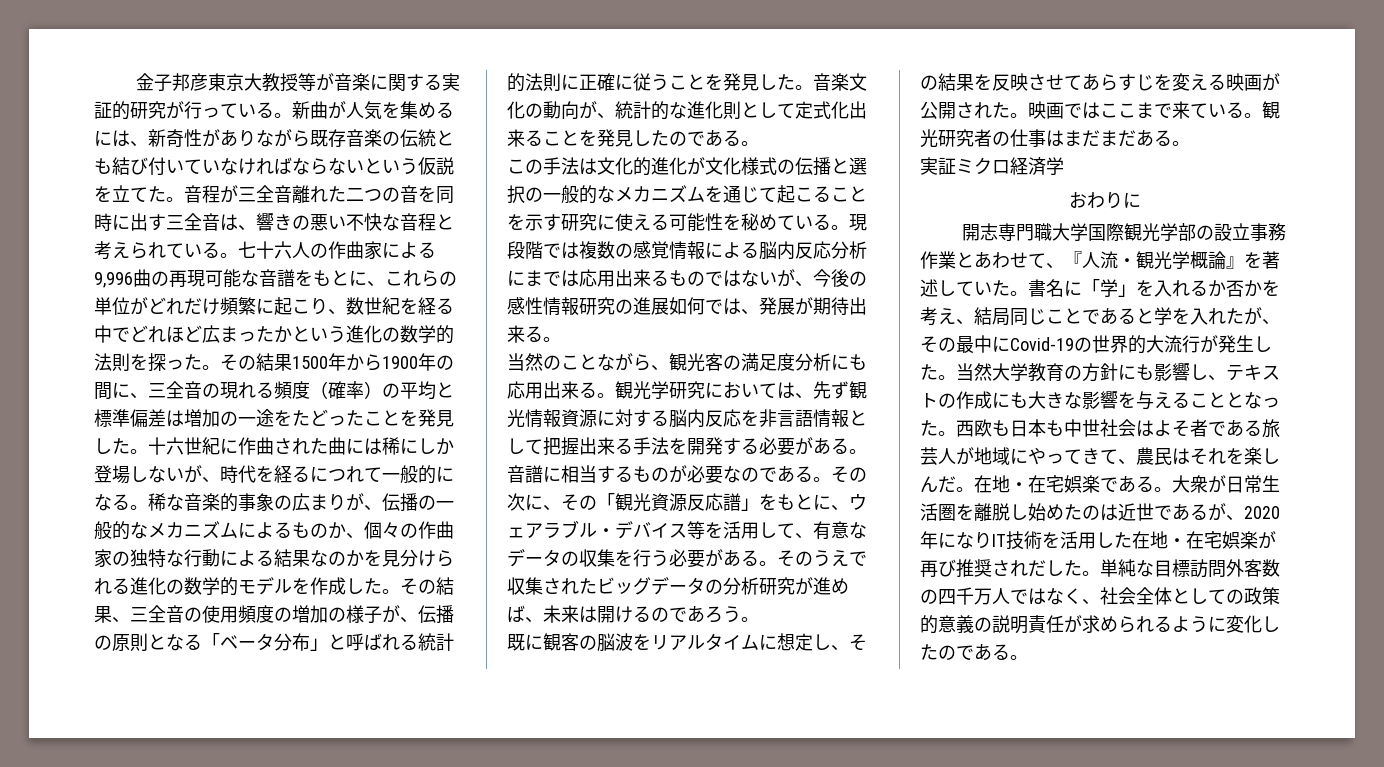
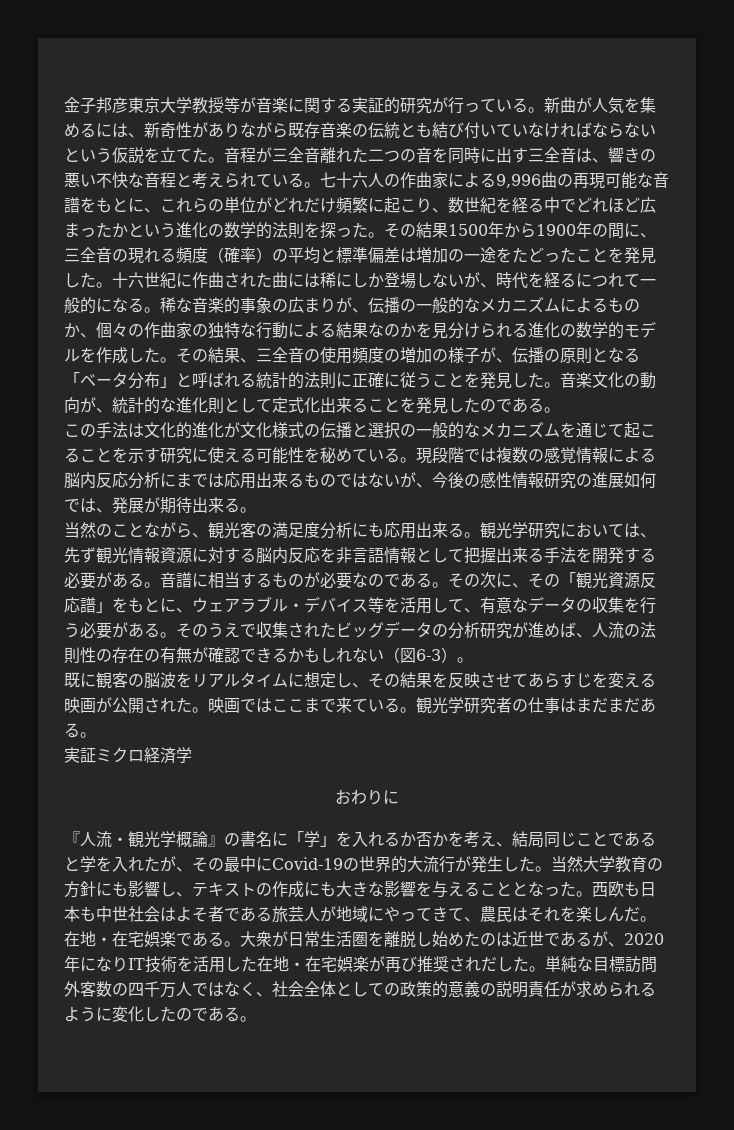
- 金子邦彦東京大教授等が音楽に関する実証的研究が行っている。
+ 金子邦彦東京大学教授等が音楽に関する実証的研究が行っている。
- そのうえで収集されたビッグデータの分析研究が進めば、未来は開けるのであろう。
+ そのうえで収集されたビッグデータの分析研究が進めば、人流の法則性の存在の有無が確認できるかもしれない（図6-3）。
- 観光研究者の仕事はまだまだある。
+ 観光学研究者の仕事はまだまだある。
- 開志専門職大学国際観光学部の設立事務作業とあわせて、『人流・観光学概論』を著述していた。書名に「学」を入れるか否かを考え、結局同じことであると学を入れたが、その最中にCovid-19の世界的大流行が発生した。
+ 『人流・観光学概論』の書名に「学」を入れるか否かを考え、結局同じことであると学を入れたが、その最中にCovid-19の世界的大流行が発生した。

